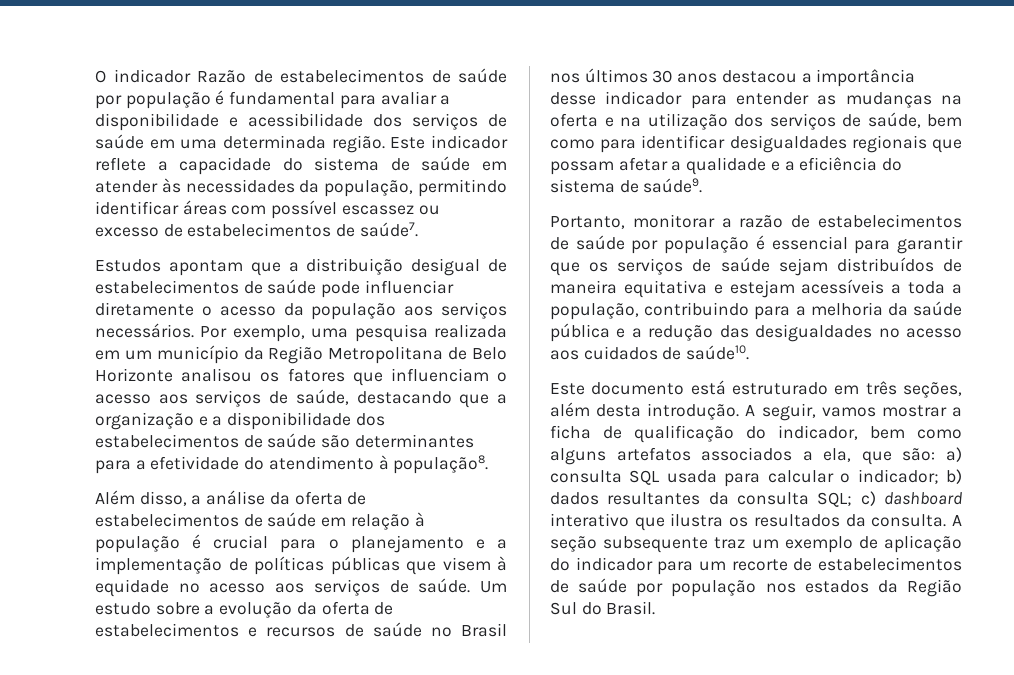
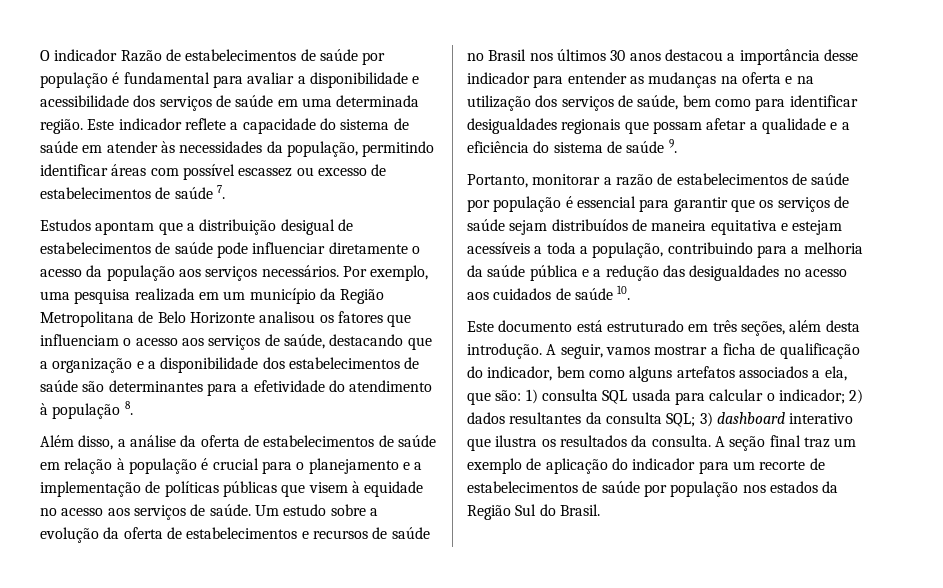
- Este indicador reflete a capacidade do sistema de saúde em atender às necessidades da população, permitindo identificar áreas com possível escassez ou excesso de estabelecimentos de saúde7.
+ Este indicador reflete a capacidade do sistema de saúde em atender às necessidades da população, permitindo identificar áreas com possível escassez ou excesso de estabelecimentos de saúde 7.
- Por exemplo, uma pesquisa realizada em um município da Região Metropolitana de Belo Horizonte analisou os fatores que influenciam o acesso aos serviços de saúde, destacando que a organização e a disponibilidade dos estabelecimentos de saúde são determinantes para a efetividade do atendimento à população8.
+ Por exemplo, uma pesquisa realizada em um município da Região Metropolitana de Belo Horizonte analisou os fatores que influenciam o acesso aos serviços de saúde, destacando que a organização e a disponibilidade dos estabelecimentos de saúde são determinantes para a efetividade do atendimento à população 8.
- Um estudo sobre a evolução da oferta de estabelecimentos e recursos de saúde no Brasil nos últimos 30 anos destacou a importância desse indicador para entender as mudanças na oferta e na utilização dos serviços de saúde, bem como para identificar desigualdades regionais que possam afetar a qualidade e a eficiência do sistema de saúde9.
+ Um estudo sobre a evolução da oferta de estabelecimentos e recursos de saúde no Brasil nos últimos 30 anos destacou a importância desse indicador para entender as mudanças na oferta e na utilização dos serviços de saúde, bem como para identificar desigualdades regionais que possam afetar a qualidade e a eficiência do sistema de saúde 9.
- Portanto, monitorar a razão de estabelecimentos de saúde por população é essencial para garantir que os serviços de saúde sejam distribuídos de maneira equitativa e estejam acessíveis a toda a população, contribuindo para a melhoria da saúde pública e a redução das desigualdades no acesso aos cuidados de saúde10.
+ Portanto, monitorar a razão de estabelecimentos de saúde por população é essencial para garantir que os serviços de saúde sejam distribuídos de maneira equitativa e estejam acessíveis a toda a população, contribuindo para a melhoria da saúde pública e a redução das desigualdades no acesso aos cuidados de saúde 10.
- A seguir, vamos mostrar a ficha de qualificação do indicador, bem como alguns artefatos associados a ela, que são: a) consulta SQL usada para calcular o indicador; b) dados resultantes da consulta SQL; c) dashboard interativo que ilustra os resultados da consulta.
+ A seguir, vamos mostrar a ficha de qualificação do indicador, bem como alguns artefatos associados a ela, que são: 1) consulta SQL usada para calcular o indicador; 2) dados resultantes da consulta SQL; 3) dashboard interativo que ilustra os resultados da consulta.
- A seção subsequente traz um exemplo de aplicação do indicador para um recorte de estabelecimentos de saúde por população nos estados da Região Sul do Brasil.
+ A seção final traz um exemplo de aplicação do indicador para um recorte de estabelecimentos de saúde por população nos estados da Região Sul do Brasil.

